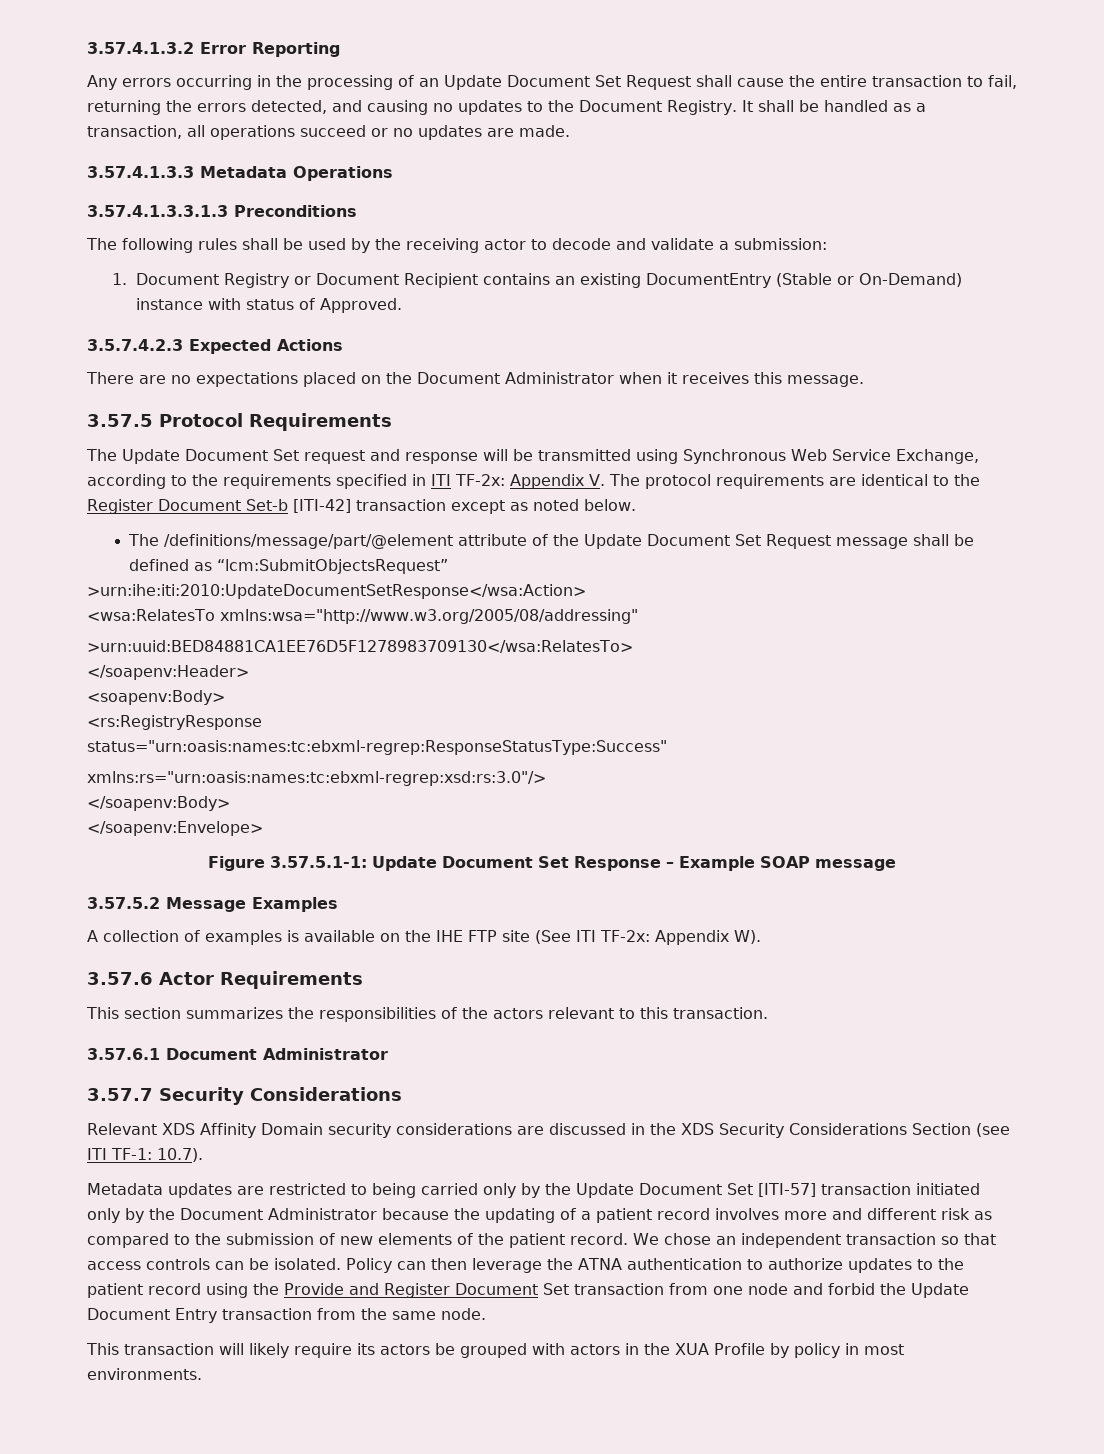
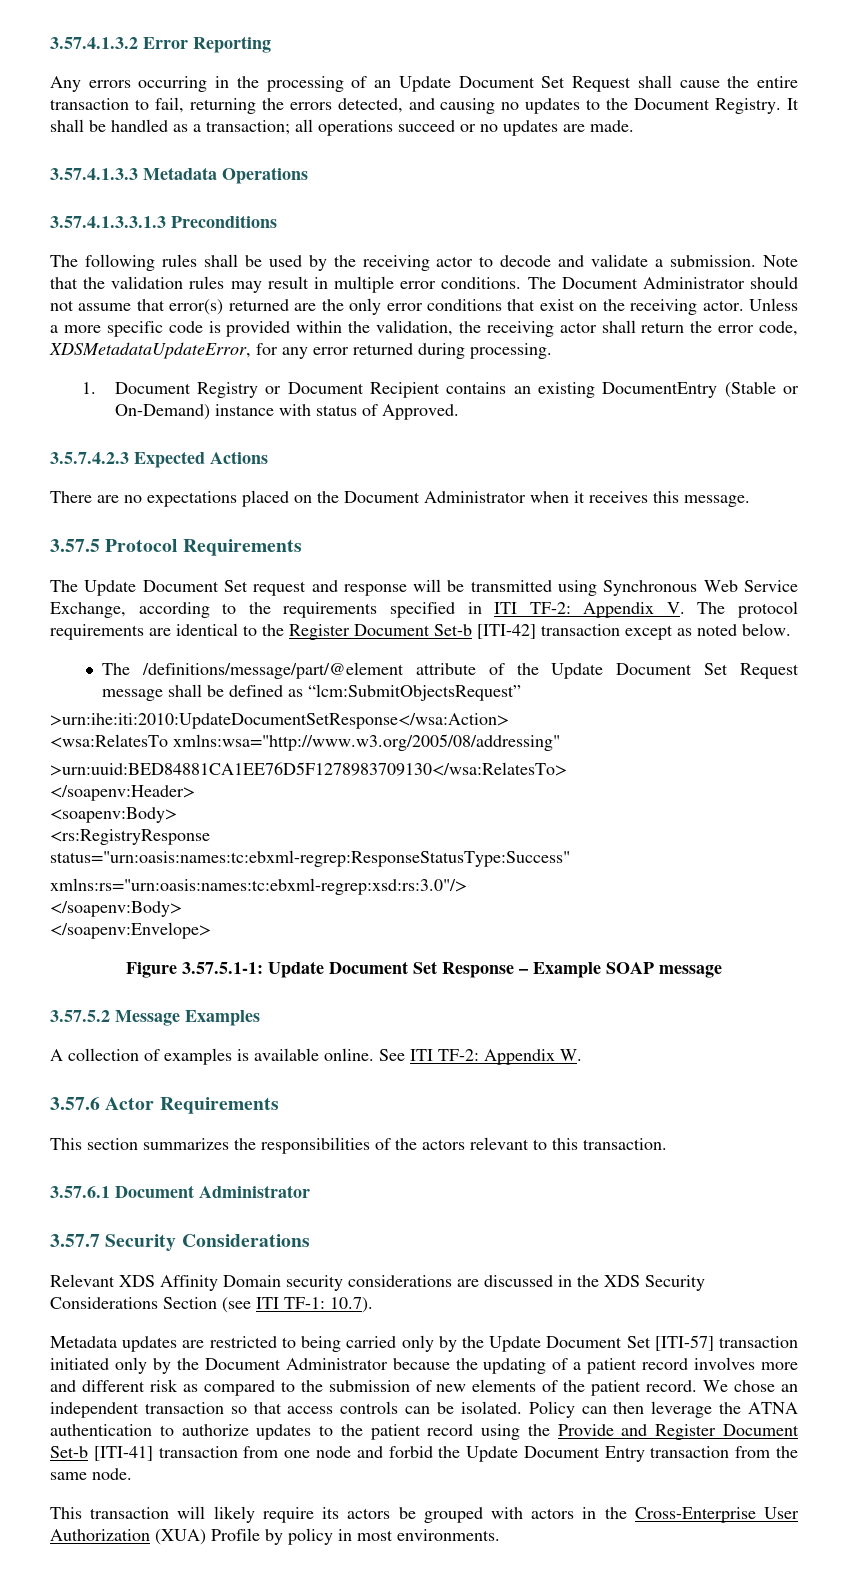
- It shall be handled as a transaction, all operations succeed or no updates are made.
+ It shall be handled as a transaction; all operations succeed or no updates are made.
- The following rules shall be used by the receiving actor to decode and validate a submission:
+ The following rules shall be used by the receiving actor to decode and validate a submission. Note that the validation rules may result in multiple error conditions. The Document Administrator should not assume that error(s) returned are the only error conditions that exist on the receiving actor. Unless a more specific code is provided within the validation, the receiving actor shall return the error code, XDSMetadataUpdateError, for any error returned during processing.
- The Update Document Set request and response will be transmitted using Synchronous Web Service Exchange, according to the requirements specified in ITI TF-2x: Appendix V. The protocol requirements are identical to the Register Document Set-b [ITI-42] transaction except as noted below.
+ The Update Document Set request and response will be transmitted using Synchronous Web Service Exchange, according to the requirements specified in ITI TF-2: Appendix V. The protocol requirements are identical to the Register Document Set-b [ITI-42] transaction except as noted below.
- A collection of examples is available on the IHE FTP site (See ITI TF-2x: Appendix W).
+ A collection of examples is available online. See ITI TF-2: Appendix W.
- Policy can then leverage the ATNA authentication to authorize updates to the patient record using the Provide and Register Document Set transaction from one node and forbid the Update Document Entry transaction from the same node.
+ Policy can then leverage the ATNA authentication to authorize updates to the patient record using the Provide and Register Document Set-b [ITI-41] transaction from one node and forbid the Update Document Entry transaction from the same node.
- This transaction will likely require its actors be grouped with actors in the XUA Profile by policy in most environments.
+ This transaction will likely require its actors be grouped with actors in the Cross-Enterprise User Authorization (XUA) Profile by policy in most environments.

